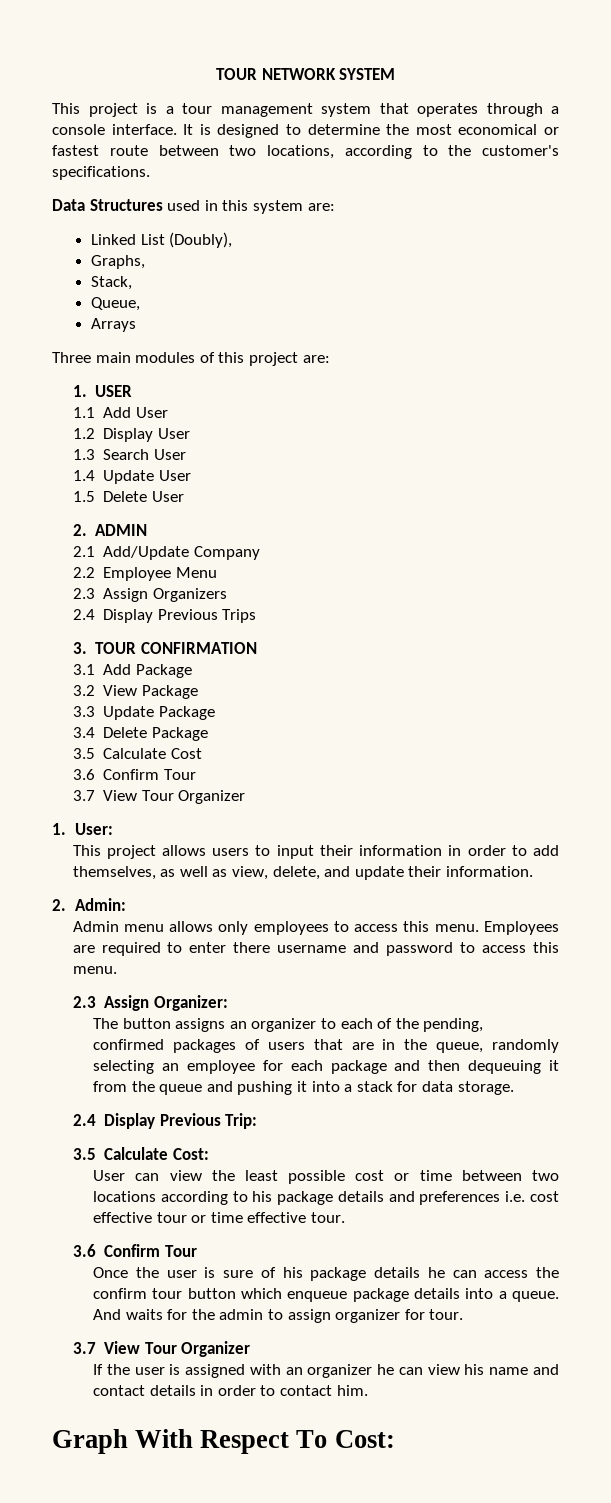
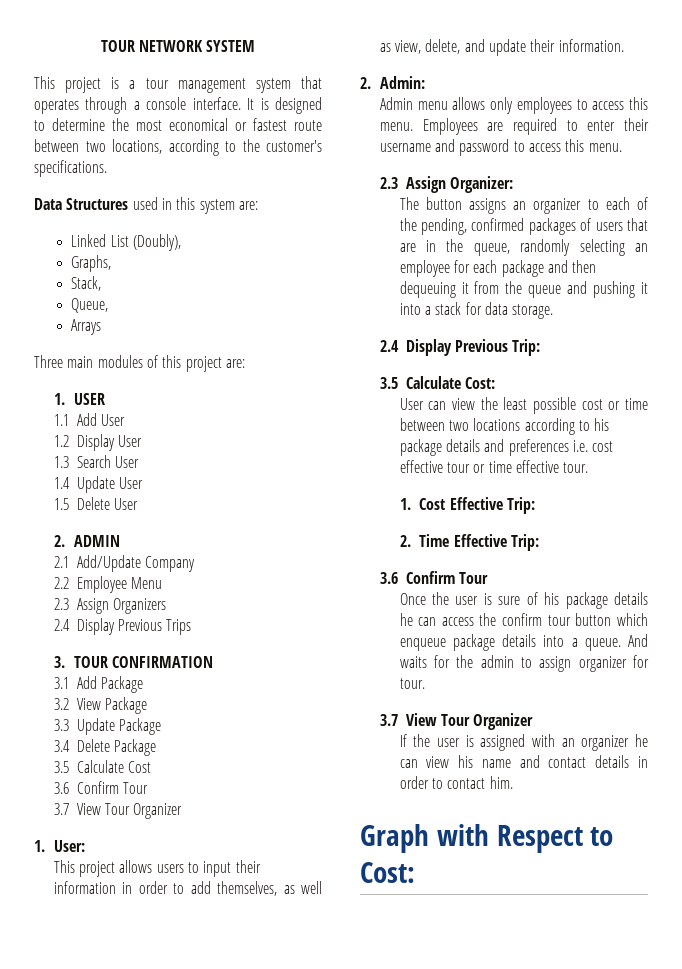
- Employees are required to enter there username and password to access this menu.
+ Employees are required to enter their username and password to access this menu.
+ 1. Cost Effective Trip:
+ 2. Time Effective Trip:
- Graph With Respect To Cost:
+ Graph with Respect to Cost:

